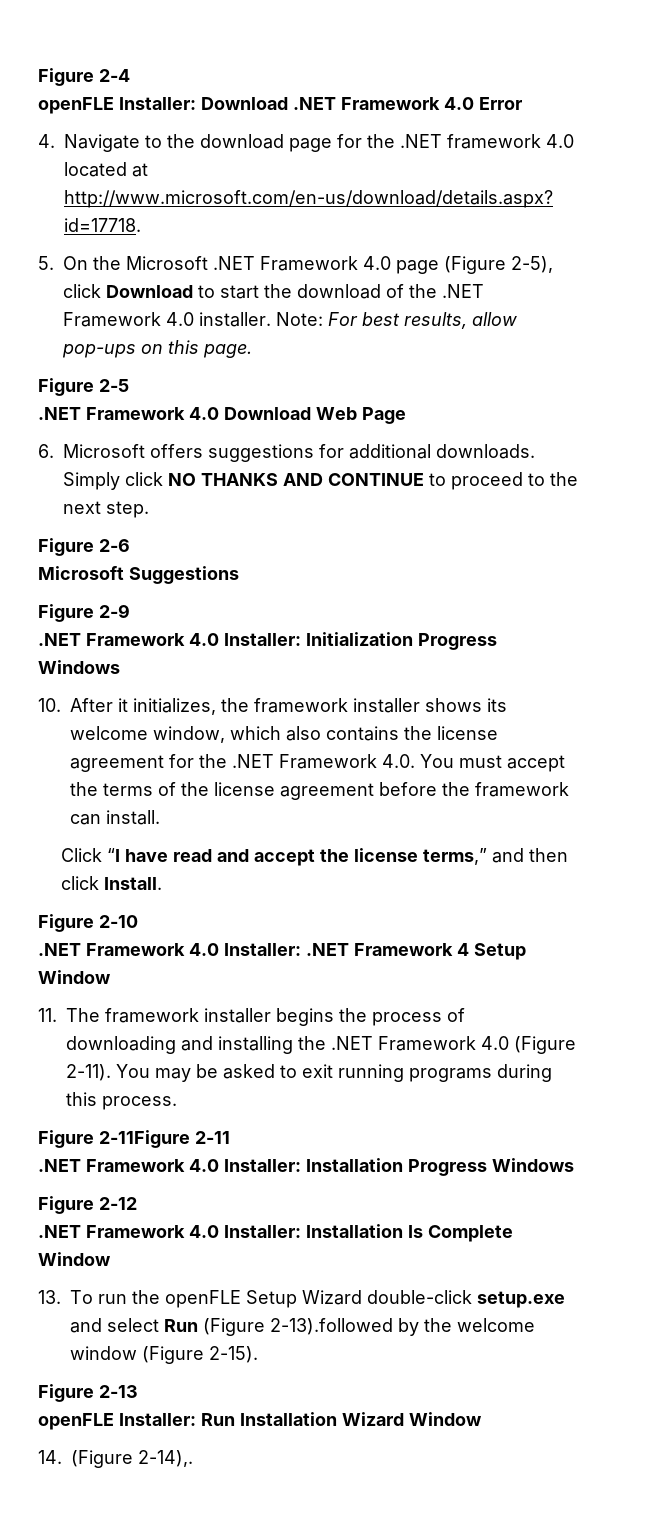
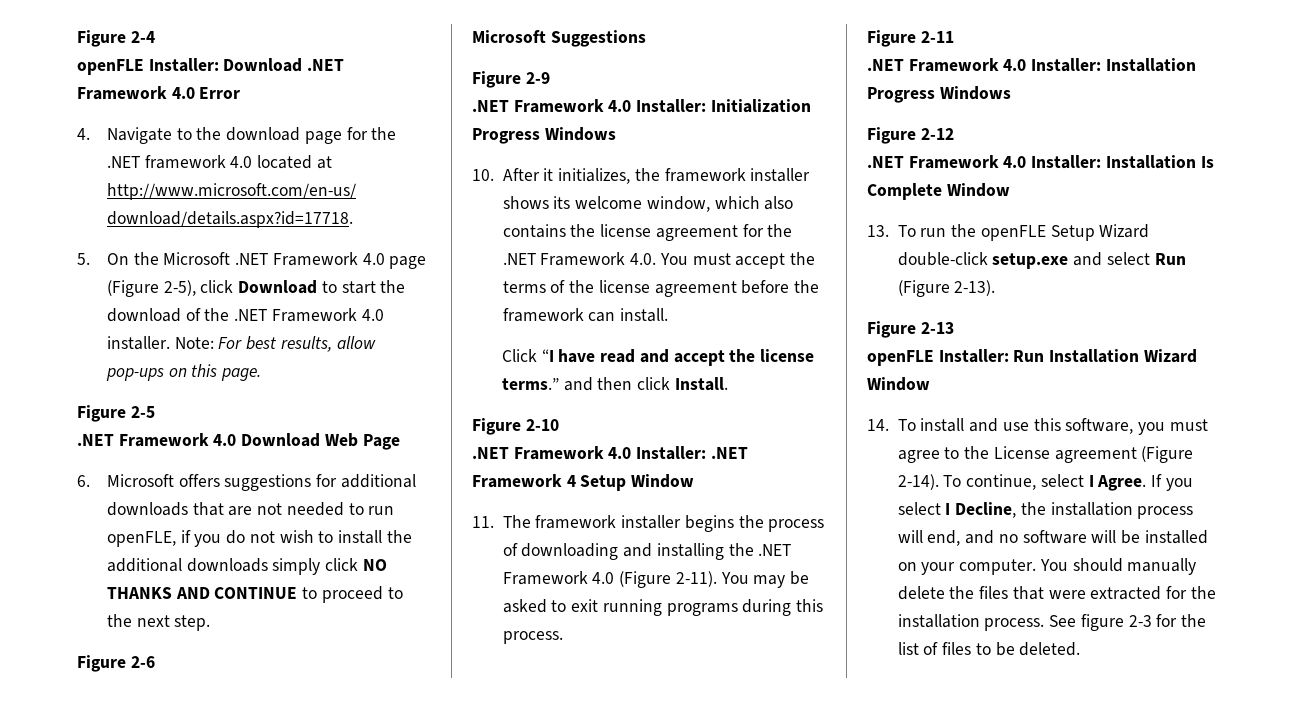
- 6. Microsoft offers suggestions for additional downloads. Simply click NO THANKS AND CONTINUE to proceed to the next step.
+ 6. Microsoft offers suggestions for additional downloads that are not needed to run openFLE, if you do not wish to install the additional downloads simply click NO THANKS AND CONTINUE to proceed to the next step.
- Click “I have read and accept the license terms,” and then click Install.
+ Click “I have read and accept the license terms.” and then click Install.
- Figure 2-11Figure 2-11
+ Figure 2-11
- 13. To run the openFLE Setup Wizard double-click setup.exe and select Run (Figure 2-13).followed by the welcome window (Figure 2-15).
+ 13. To run the openFLE Setup Wizard double-click setup.exe and select Run (Figure 2-13).
- 14. (Figure 2-14),.
+ 14. To install and use this software, you must agree to the License agreement (Figure 2-14). To continue, select I Agree. If you select I Decline, the installation process will end, and no software will be installed on your computer. You should manually delete the files that were extracted for the installation process. See figure 2-3 for the list of files to be deleted.

